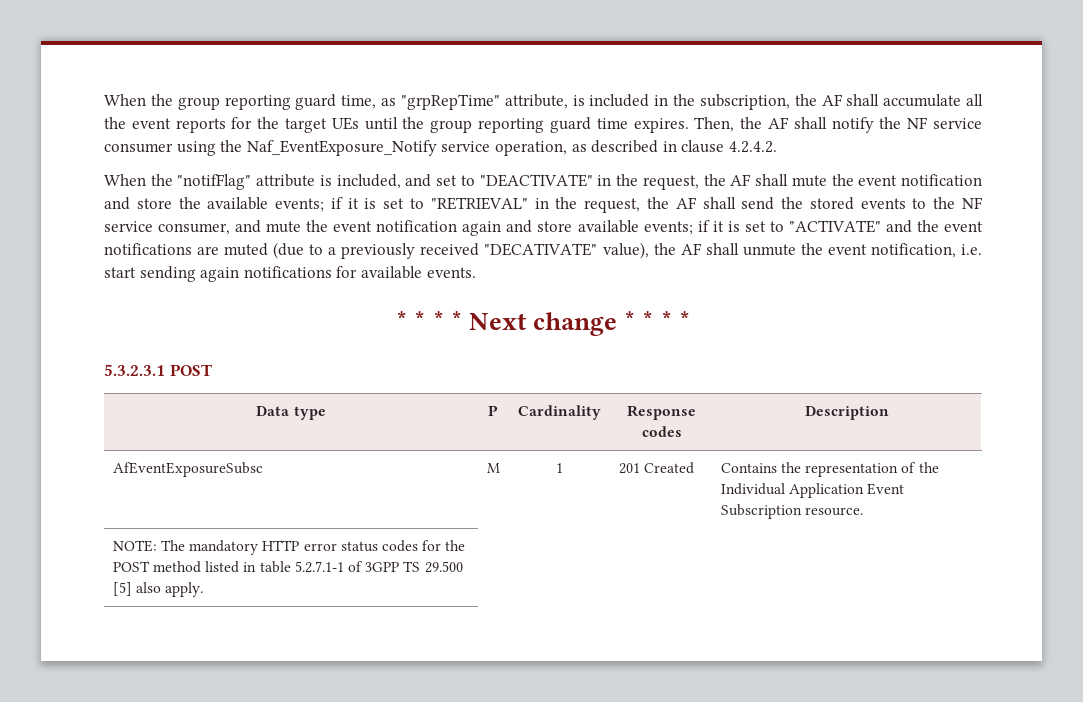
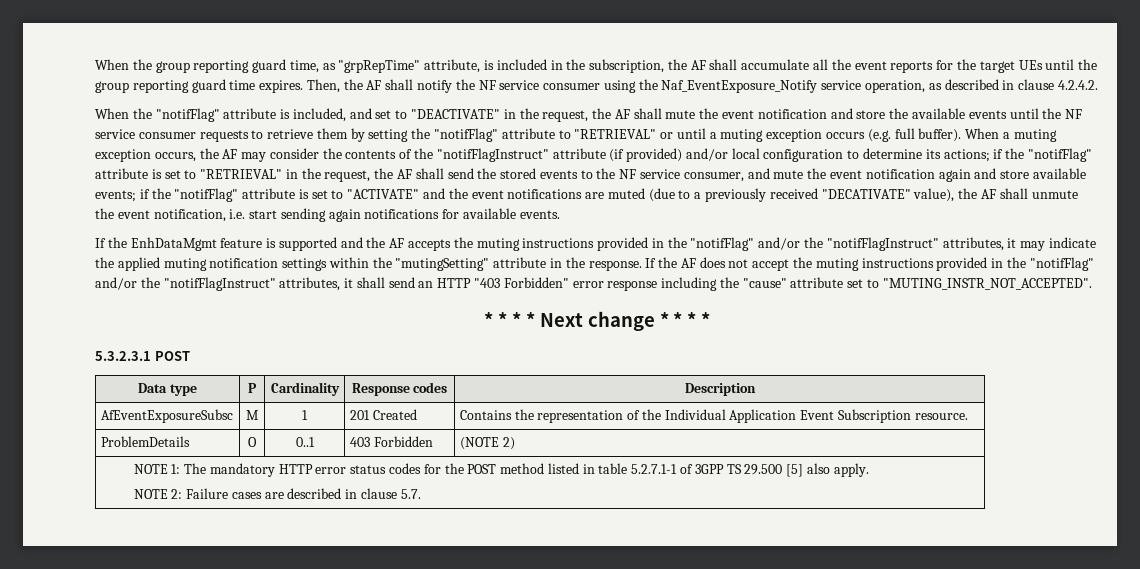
- When the "notifFlag" attribute is included, and set to "DEACTIVATE" in the request, the AF shall mute the event notification and store the available events; if it is set to "RETRIEVAL" in the request, the AF shall send the stored events to the NF service consumer, and mute the event notification again and store available events;
+ When the "notifFlag" attribute is included, and set to "DEACTIVATE" in the request, the AF shall mute the event notification and store the available events until the NF service consumer requests to retrieve them by setting the "notifFlag" attribute to "RETRIEVAL" or until a muting exception occurs (e.g. full buffer). When a muting exception occurs, the AF may consider the contents of the "notifFlagInstruct" attribute (if provided) and/or local configuration to determine its actions; if the "notifFlag" attribute is set to "RETRIEVAL" in the request, the AF shall send the stored events to the NF service consumer, and mute the event notification again and store available events;
- if it is set to "ACTIVATE" and the event notifications are muted (due to a previously received "DECATIVATE" value), the AF shall unmute the event notification, i.e. start sending again notifications for available events.
+ if the "notifFlag" attribute is set to "ACTIVATE" and the event notifications are muted (due to a previously received "DECATIVATE" value), the AF shall unmute the event notification, i.e. start sending again notifications for available events.
+ If the EnhDataMgmt feature is supported and the AF accepts the muting instructions provided in the "notifFlag" and/or the "notifFlagInstruct" attributes, it may indicate the applied muting notification settings within the "mutingSetting" attribute in the response. If the AF does not accept the muting instructions provided in the "notifFlag" and/or the "notifFlagInstruct" attributes, it shall send an HTTP "403 Forbidden" error response including the "cause" attribute set to "MUTING_INSTR_NOT_ACCEPTED".
- NOTE: The mandatory HTTP error status codes for the POST method listed in table 5.2.7.1-1 of 3GPP TS 29.500 [5] also apply.
+ ProblemDetails | O | 0..1 | 403 Forbidden | (NOTE 2)
+ NOTE 1: The mandatory HTTP error status codes for the POST method listed in table 5.2.7.1-1 of 3GPP TS 29.500 [5] also apply.
+ NOTE 2: Failure cases are described in clause 5.7.

